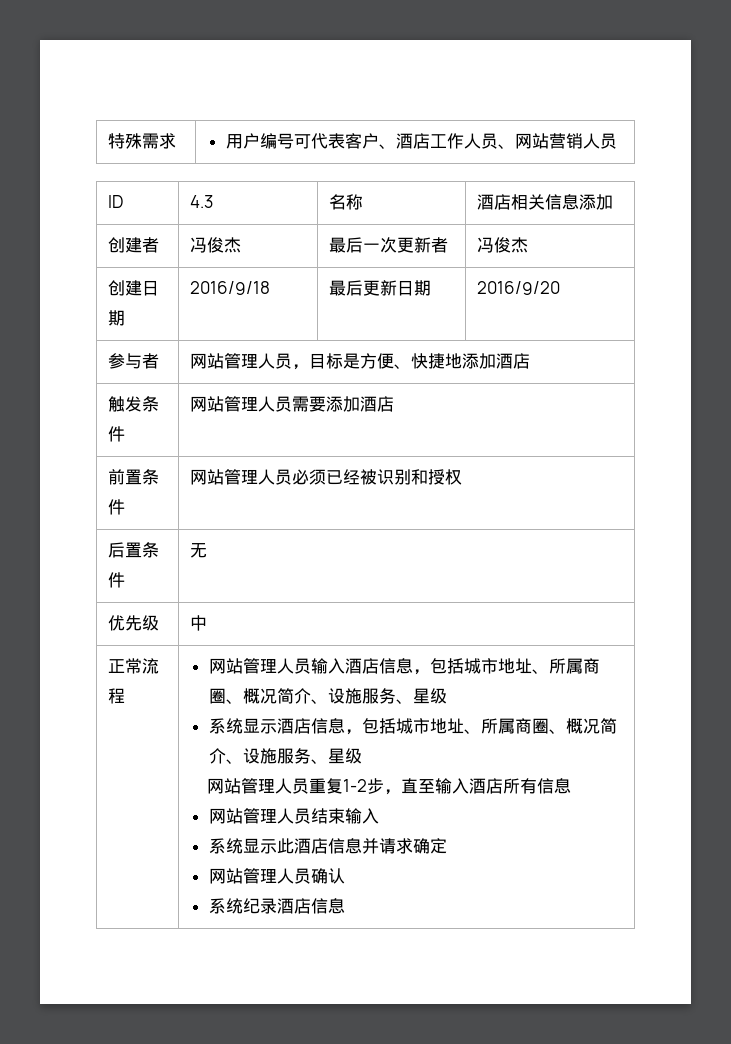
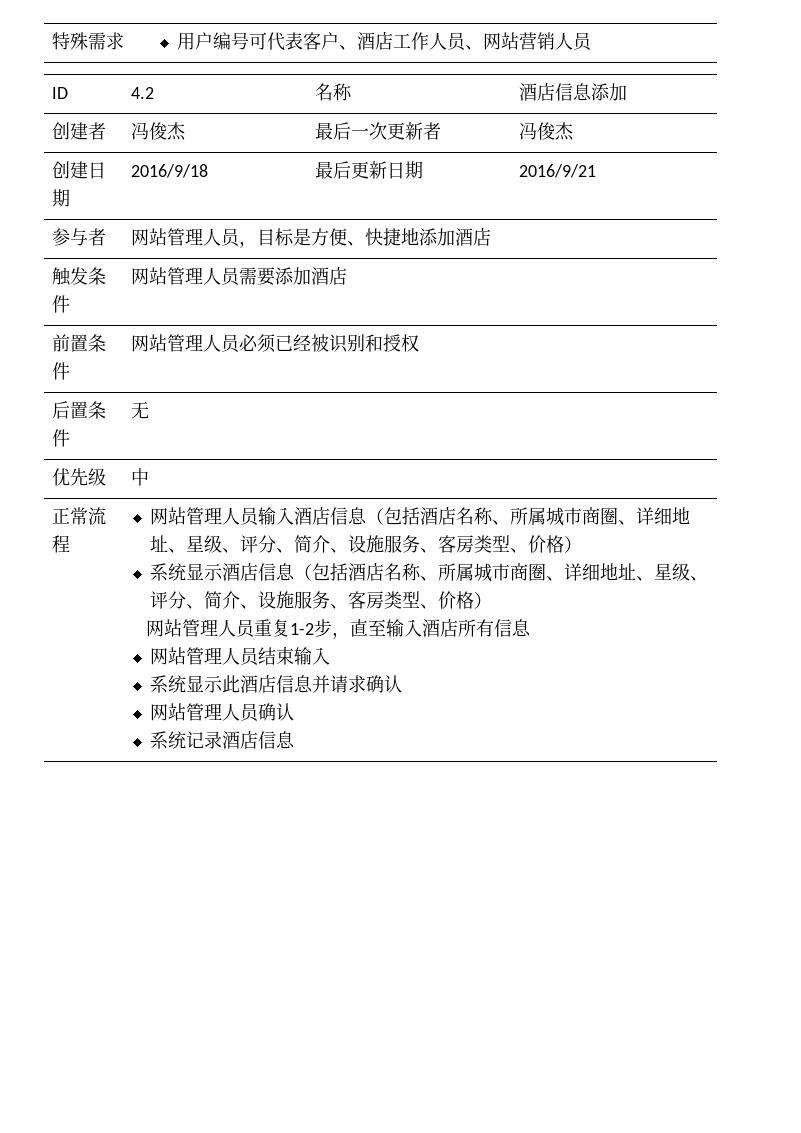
- ID | 4.3 | 名称 | 酒店相关信息添加
+ ID | 4.2 | 名称 | 酒店信息添加
- 创建日期 | 2016/9/18 | 最后更新日期 | 2016/9/20
+ 创建日期 | 2016/9/18 | 最后更新日期 | 2016/9/21
- 网站管理人员输入酒店信息，包括城市地址、所属商圈、概况简介、设施服务、星级
- 系统显示酒店信息，包括城市地址、所属商圈、概况简介、设施服务、星级
+ 网站管理人员输入酒店信息（包括酒店名称、所属城市商圈、详细地址、星级、评分、简介、设施服务、客房类型、价格）
+ 系统显示酒店信息（包括酒店名称、所属城市商圈、详细地址、星级、评分、简介、设施服务、客房类型、价格）
- 系统显示此酒店信息并请求确定
+ 系统显示此酒店信息并请求确认
- 系统纪录酒店信息
+ 系统记录酒店信息

